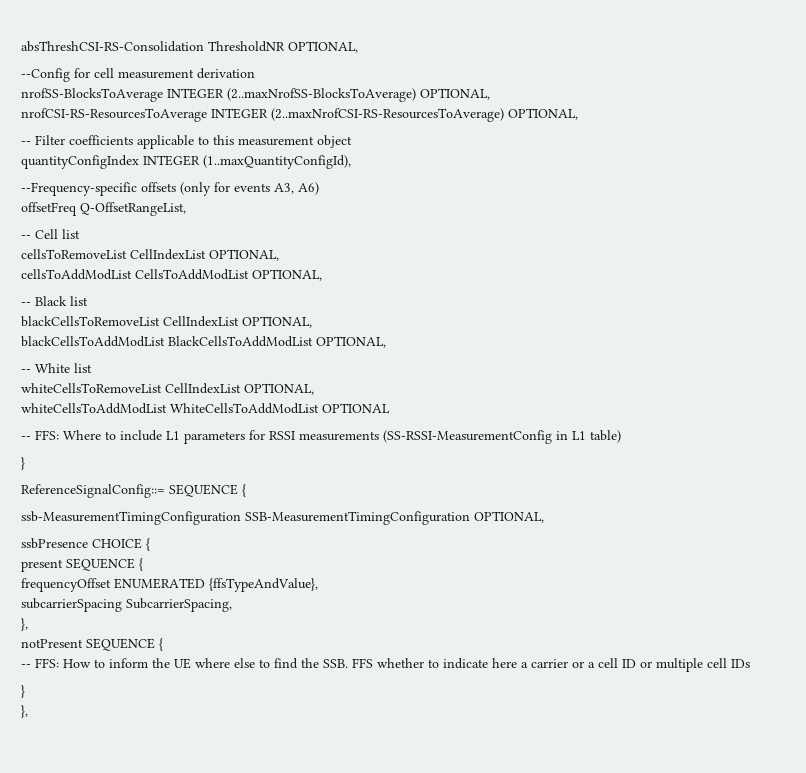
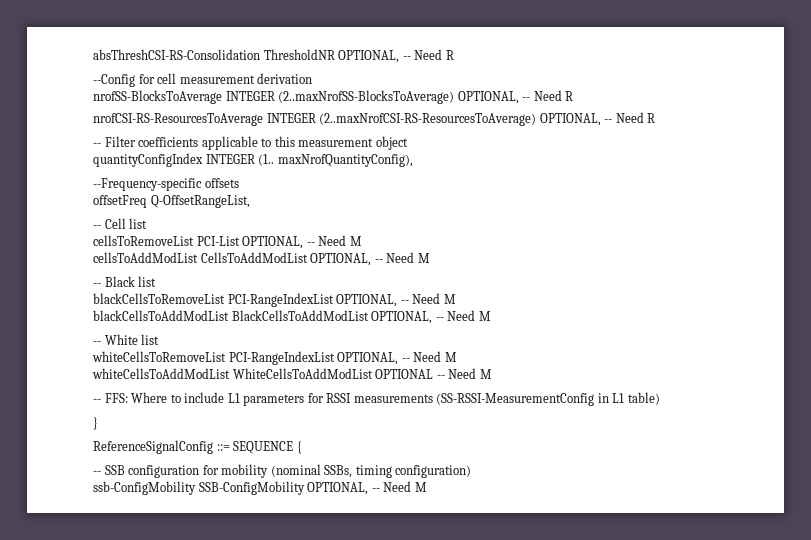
- absThreshCSI-RS-Consolidation ThresholdNR OPTIONAL,
+ absThreshCSI-RS-Consolidation ThresholdNR OPTIONAL, -- Need R
- nrofSS-BlocksToAverage INTEGER (2..maxNrofSS-BlocksToAverage) OPTIONAL,
+ nrofSS-BlocksToAverage INTEGER (2..maxNrofSS-BlocksToAverage) OPTIONAL, -- Need R
- nrofCSI-RS-ResourcesToAverage INTEGER (2..maxNrofCSI-RS-ResourcesToAverage) OPTIONAL,
+ nrofCSI-RS-ResourcesToAverage INTEGER (2..maxNrofCSI-RS-ResourcesToAverage) OPTIONAL, -- Need R
- quantityConfigIndex INTEGER (1..maxQuantityConfigId),
+ quantityConfigIndex INTEGER (1.. maxNrofQuantityConfig),
- --Frequency-specific offsets (only for events A3, A6)
+ --Frequency-specific offsets
- cellsToRemoveList CellIndexList OPTIONAL,
+ cellsToRemoveList PCI-List OPTIONAL, -- Need M
- cellsToAddModList CellsToAddModList OPTIONAL,
+ cellsToAddModList CellsToAddModList OPTIONAL, -- Need M
- blackCellsToRemoveList CellIndexList OPTIONAL,
+ blackCellsToRemoveList PCI-RangeIndexList OPTIONAL, -- Need M
- blackCellsToAddModList BlackCellsToAddModList OPTIONAL,
+ blackCellsToAddModList BlackCellsToAddModList OPTIONAL, -- Need M
- whiteCellsToRemoveList CellIndexList OPTIONAL,
+ whiteCellsToRemoveList PCI-RangeIndexList OPTIONAL, -- Need M
- whiteCellsToAddModList WhiteCellsToAddModList OPTIONAL
+ whiteCellsToAddModList WhiteCellsToAddModList OPTIONAL -- Need M
- ReferenceSignalConfig::= SEQUENCE {
- ssb-MeasurementTimingConfiguration SSB-MeasurementTimingConfiguration OPTIONAL,
- ssbPresence CHOICE {
- present SEQUENCE {
- frequencyOffset ENUMERATED {ffsTypeAndValue},
- subcarrierSpacing SubcarrierSpacing,
- },
- notPresent SEQUENCE {
- -- FFS: How to inform the UE where else to find the SSB. FFS whether to indicate here a carrier or a cell ID or multiple cell IDs
- }
- },
+ ReferenceSignalConfig ::= SEQUENCE {
+ -- SSB configuration for mobility (nominal SSBs, timing configuration)
+ ssb-ConfigMobility SSB-ConfigMobility OPTIONAL, -- Need M

